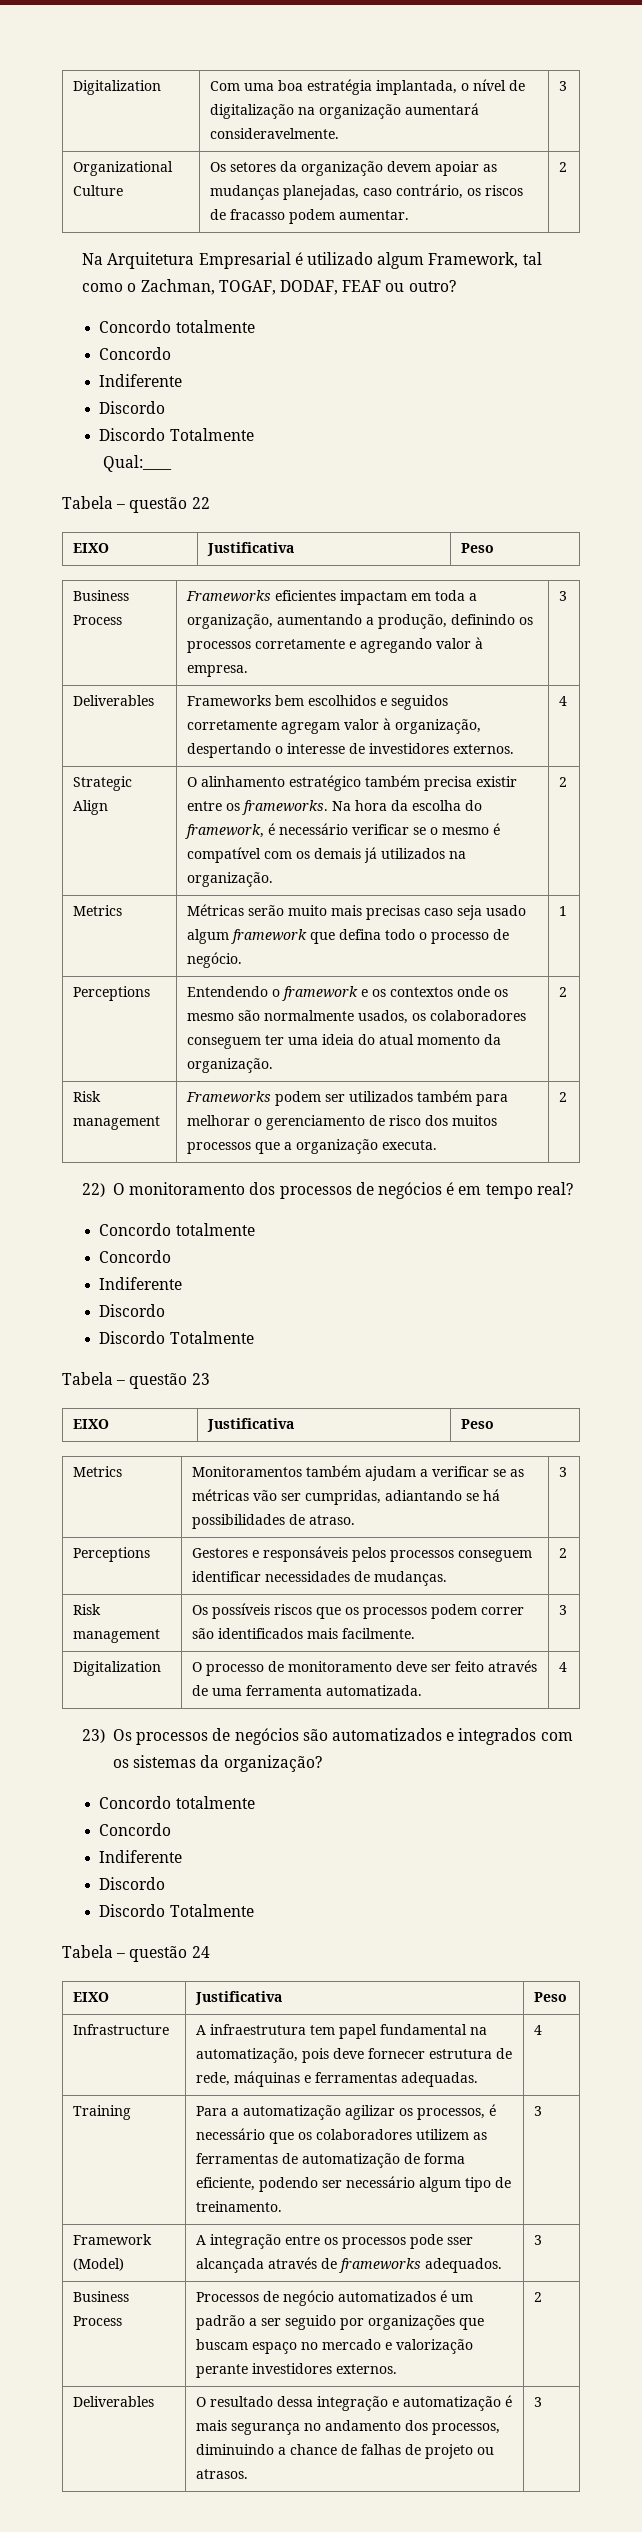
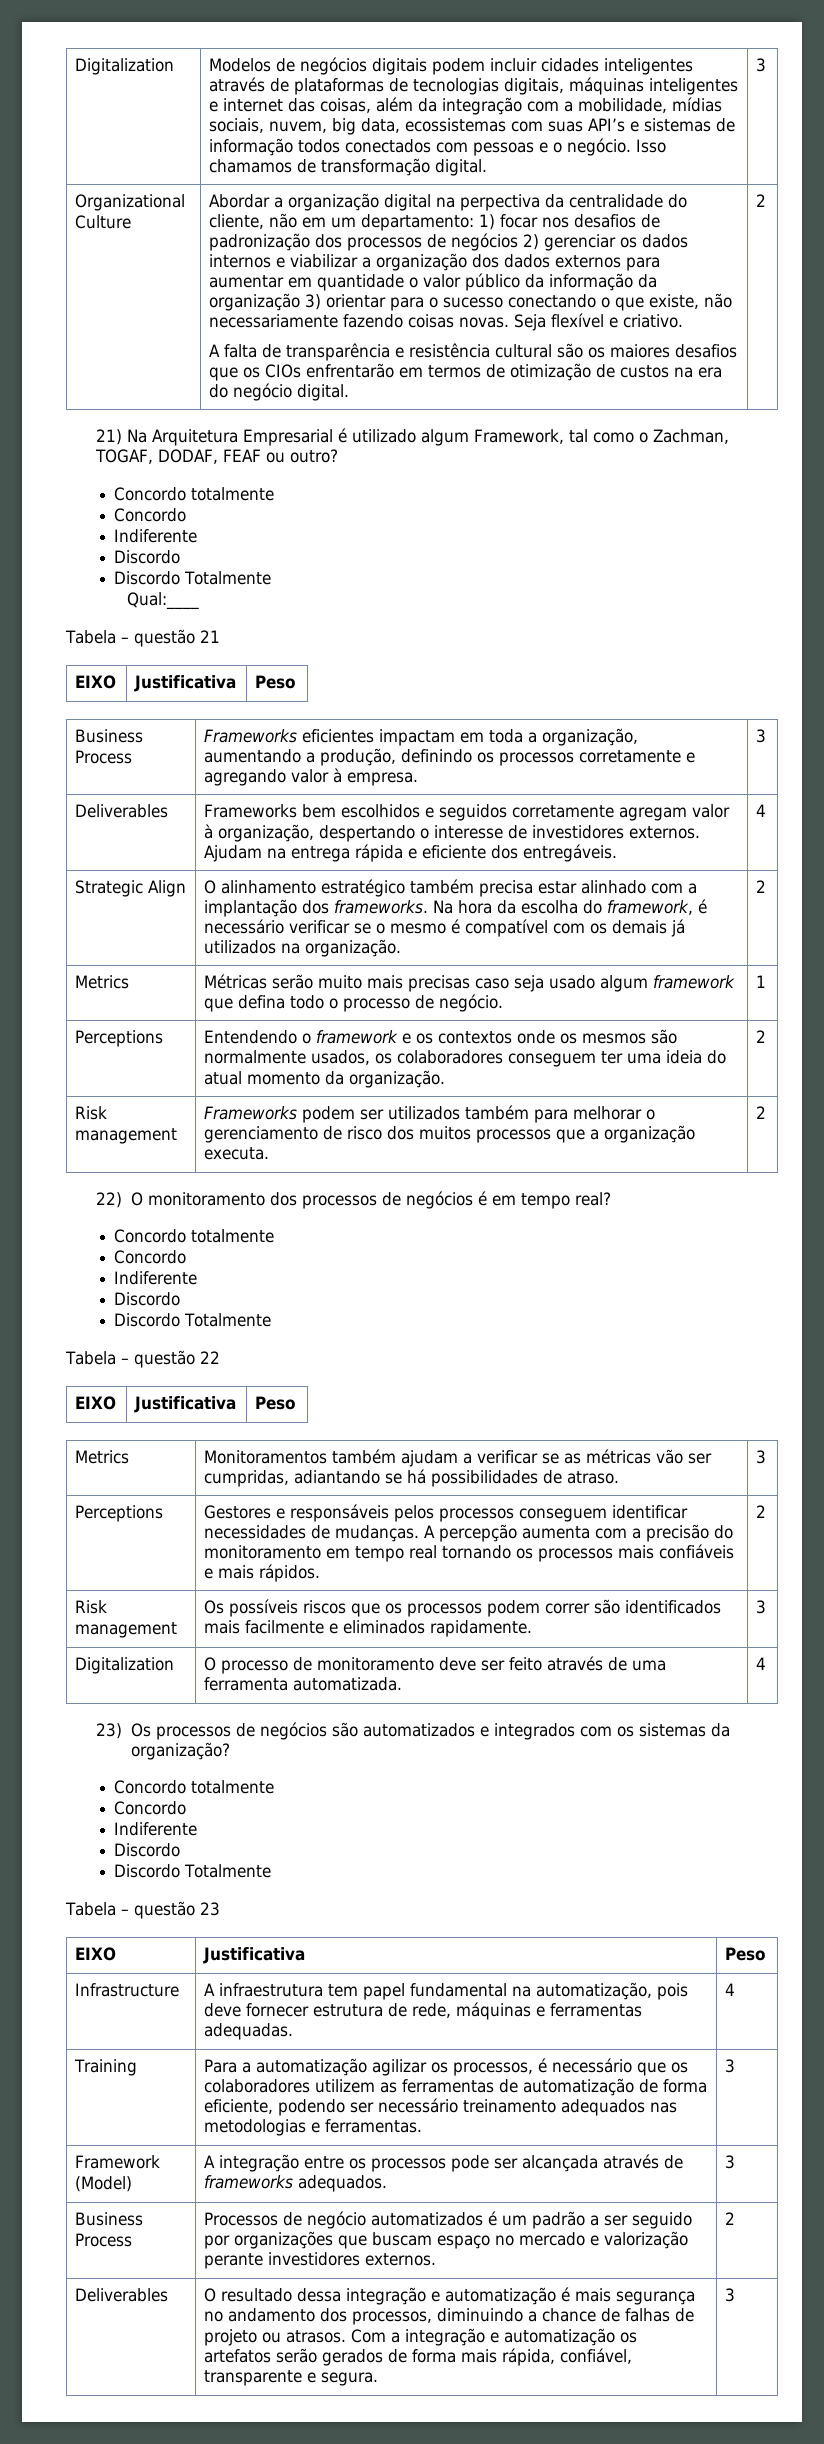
- Digitalization | Com uma boa estratégia implantada, o nível de digitalização na organização aumentará consideravelmente. | 3
- Organizational Culture | Os setores da organização devem apoiar as mudanças planejadas, caso contrário, os riscos de fracasso podem aumentar. | 2
- Na Arquitetura Empresarial é utilizado algum Framework, tal como o Zachman, TOGAF, DODAF, FEAF ou outro?
+ Digitalization | Modelos de negócios digitais podem incluir cidades inteligentes através de plataformas de tecnologias digitais, máquinas inteligentes e internet das coisas, além da integração com a mobilidade, mídias sociais, nuvem, big data, ecossistemas com suas API’s e sistemas de informação todos conectados com pessoas e o negócio. Isso chamamos de transformação digital. | 3
+ Organizational Culture | Abordar a organização digital na perpectiva da centralidade do cliente, não em um departamento: 1) focar nos desafios de padronização dos processos de negócios 2) gerenciar os dados internos e viabilizar a organização dos dados externos para aumentar em quantidade o valor público da informação da organização 3) orientar para o sucesso conectando o que existe, não necessariamente fazendo coisas novas. Seja flexível e criativo.
+ A falta de transparência e resistência cultural são os maiores desafios que os CIOs enfrentarão em termos de otimização de custos na era do negócio digital. | 2
+ 21) Na Arquitetura Empresarial é utilizado algum Framework, tal como o Zachman, TOGAF, DODAF, FEAF ou outro?
- Tabela – questão 22
+ Tabela – questão 21
- Deliverables | Frameworks bem escolhidos e seguidos corretamente agregam valor à organização, despertando o interesse de investidores externos. | 4
+ Deliverables | Frameworks bem escolhidos e seguidos corretamente agregam valor à organização, despertando o interesse de investidores externos. Ajudam na entrega rápida e eficiente dos entregáveis. | 4
- Strategic Align | O alinhamento estratégico também precisa existir entre os frameworks. Na hora da escolha do framework, é necessário verificar se o mesmo é compatível com os demais já utilizados na organização. | 2
+ Strategic Align | O alinhamento estratégico também precisa estar alinhado com a implantação dos frameworks. Na hora da escolha do framework, é necessário verificar se o mesmo é compatível com os demais já utilizados na organização. | 2
- Perceptions | Entendendo o framework e os contextos onde os mesmo são normalmente usados, os colaboradores conseguem ter uma ideia do atual momento da organização. | 2
+ Perceptions | Entendendo o framework e os contextos onde os mesmos são normalmente usados, os colaboradores conseguem ter uma ideia do atual momento da organização. | 2
- Tabela – questão 23
+ Tabela – questão 22
- Perceptions | Gestores e responsáveis pelos processos conseguem identificar necessidades de mudanças. | 2
+ Perceptions | Gestores e responsáveis pelos processos conseguem identificar necessidades de mudanças. A percepção aumenta com a precisão do monitoramento em tempo real tornando os processos mais confiáveis e mais rápidos. | 2
- Risk management | Os possíveis riscos que os processos podem correr são identificados mais facilmente. | 3
+ Risk management | Os possíveis riscos que os processos podem correr são identificados mais facilmente e eliminados rapidamente. | 3
- Tabela – questão 24
+ Tabela – questão 23
- Training | Para a automatização agilizar os processos, é necessário que os colaboradores utilizem as ferramentas de automatização de forma eficiente, podendo ser necessário algum tipo de treinamento. | 3
+ Training | Para a automatização agilizar os processos, é necessário que os colaboradores utilizem as ferramentas de automatização de forma eficiente, podendo ser necessário treinamento adequados nas metodologias e ferramentas. | 3
- Framework (Model) | A integração entre os processos pode sser alcançada através de frameworks adequados. | 3
+ Framework (Model) | A integração entre os processos pode ser alcançada através de frameworks adequados. | 3
+ Com a integração e automatização os artefatos serão gerados de forma mais rápida, confiável, transparente e segura.

